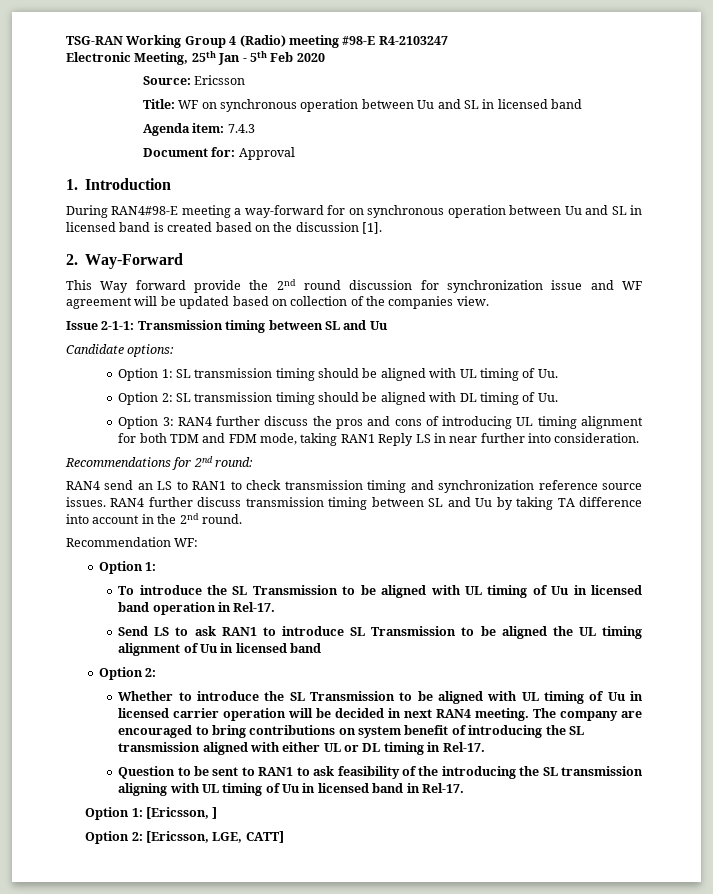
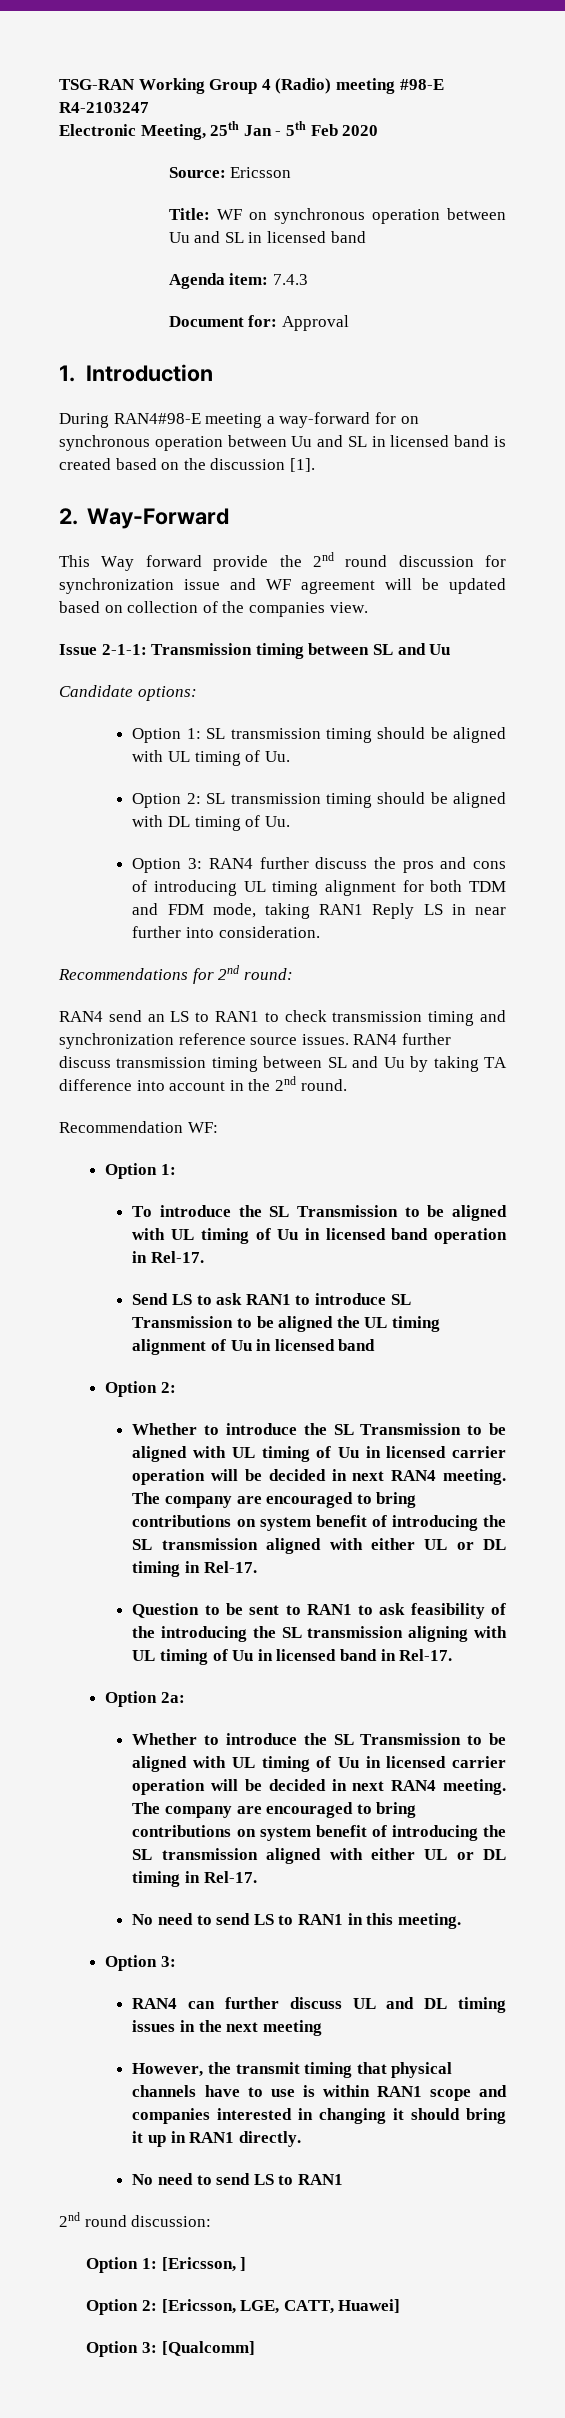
+ Option 2a:
+ Whether to introduce the SL Transmission to be aligned with UL timing of Uu in licensed carrier operation will be decided in next RAN4 meeting. The company are encouraged to bring contributions on system benefit of introducing the SL transmission aligned with either UL or DL timing in Rel-17.
+ No need to send LS to RAN1 in this meeting.
+ Option 3:
+ RAN4 can further discuss UL and DL timing issues in the next meeting
+ However, the transmit timing that physical channels have to use is within RAN1 scope and companies interested in changing it should bring it up in RAN1 directly.
+ No need to send LS to RAN1
+ 2nd round discussion:
- Option 2: [Ericsson, LGE, CATT]
+ Option 2: [Ericsson, LGE, CATT, Huawei]
+ Option 3: [Qualcomm]

